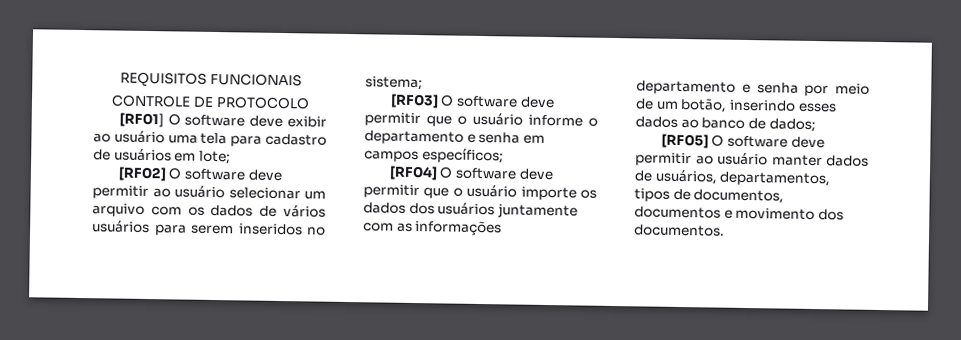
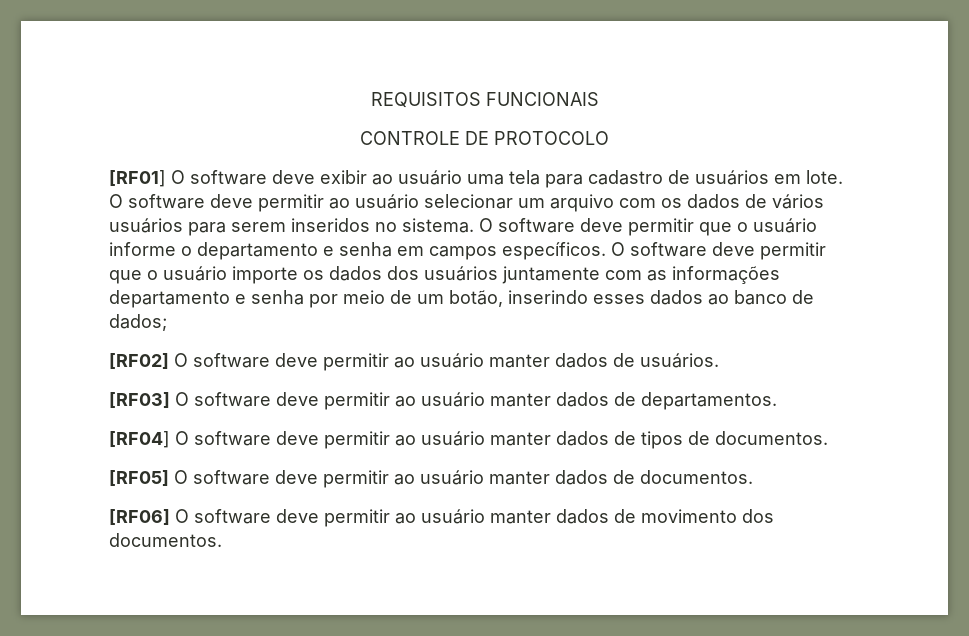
- [RF01] O software deve exibir ao usuário uma tela para cadastro de usuários em lote;
- [RF02] O software deve permitir ao usuário selecionar um arquivo com os dados de vários usuários para serem inseridos no sistema;
- [RF03] O software deve permitir que o usuário informe o departamento e senha em campos específicos;
- [RF04] O software deve permitir que o usuário importe os dados dos usuários juntamente com as informações departamento e senha por meio de um botão, inserindo esses dados ao banco de dados;
+ [RF01] O software deve exibir ao usuário uma tela para cadastro de usuários em lote. O software deve permitir ao usuário selecionar um arquivo com os dados de vários usuários para serem inseridos no sistema. O software deve permitir que o usuário informe o departamento e senha em campos específicos. O software deve permitir que o usuário importe os dados dos usuários juntamente com as informações departamento e senha por meio de um botão, inserindo esses dados ao banco de dados;
+ [RF02] O software deve permitir ao usuário manter dados de usuários.
+ [RF03] O software deve permitir ao usuário manter dados de departamentos.
+ [RF04] O software deve permitir ao usuário manter dados de tipos de documentos.
- [RF05] O software deve permitir ao usuário manter dados de usuários, departamentos, tipos de documentos, documentos e movimento dos documentos.
+ [RF05] O software deve permitir ao usuário manter dados de documentos.
+ [RF06] O software deve permitir ao usuário manter dados de movimento dos documentos.

